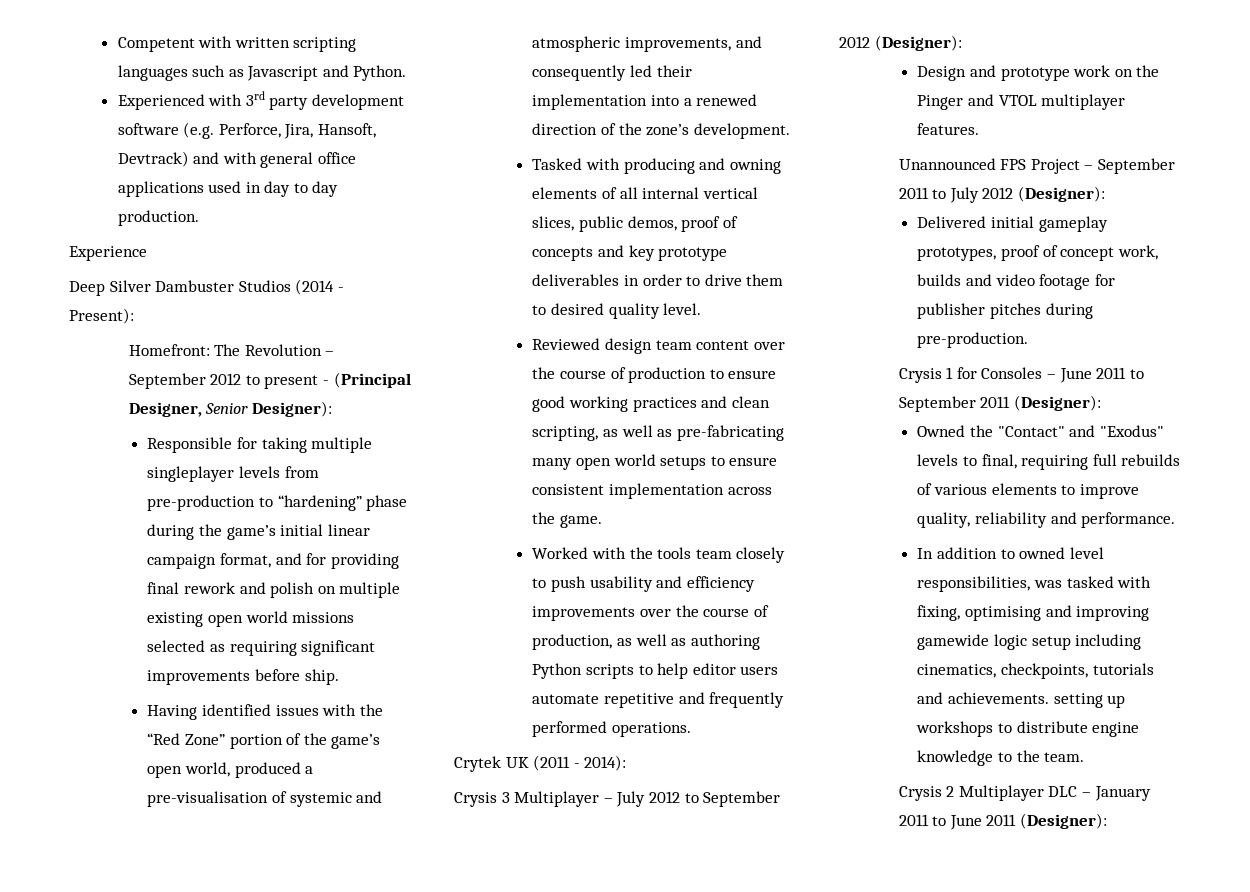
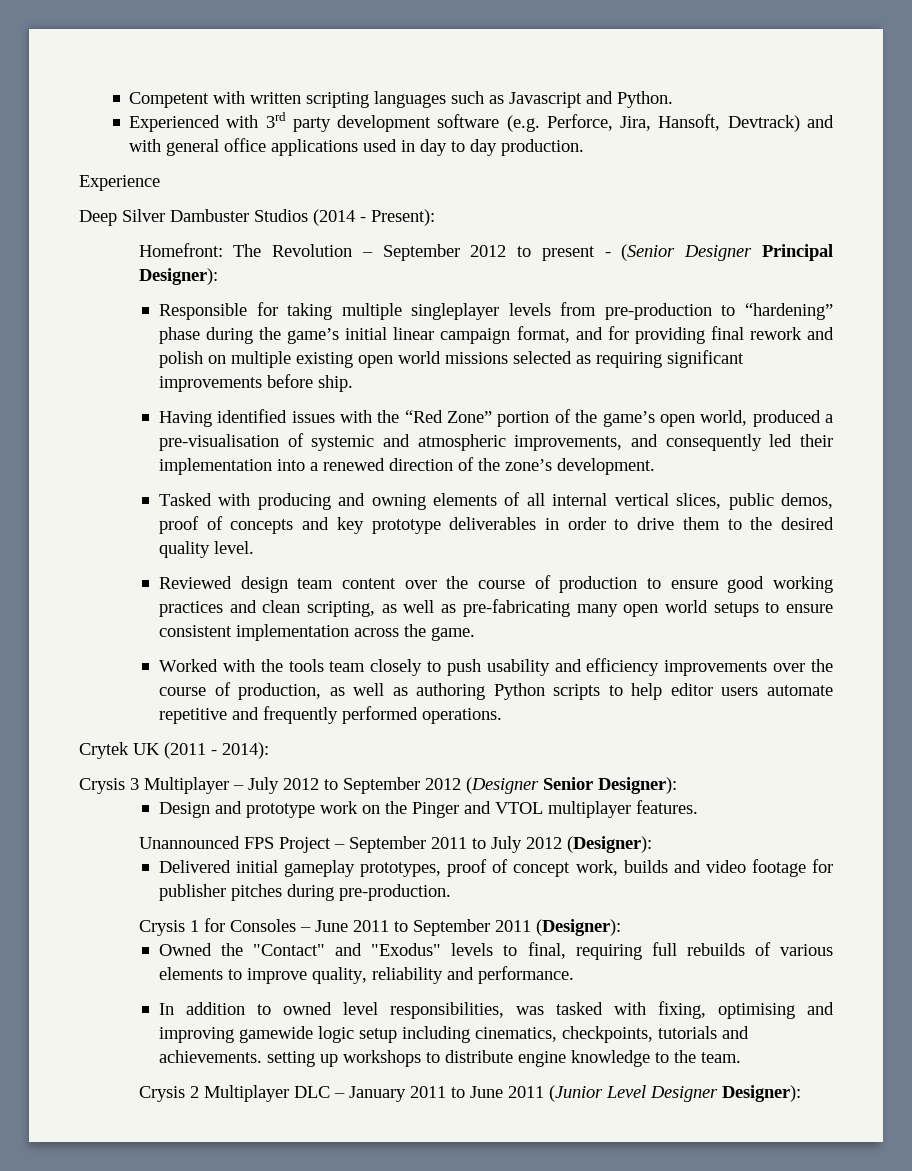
- Homefront: The Revolution – September 2012 to present - (Principal Designer, Senior Designer):
+ Homefront: The Revolution – September 2012 to present - (Senior Designer Principal Designer):
- Tasked with producing and owning elements of all internal vertical slices, public demos, proof of concepts and key prototype deliverables in order to drive them to desired quality level.
+ Tasked with producing and owning elements of all internal vertical slices, public demos, proof of concepts and key prototype deliverables in order to drive them to the desired quality level.
- Crysis 3 Multiplayer – July 2012 to September 2012 (Designer):
+ Crysis 3 Multiplayer – July 2012 to September 2012 (Designer Senior Designer):
- Crysis 2 Multiplayer DLC – January 2011 to June 2011 (Designer):
+ Crysis 2 Multiplayer DLC – January 2011 to June 2011 (Junior Level Designer Designer):

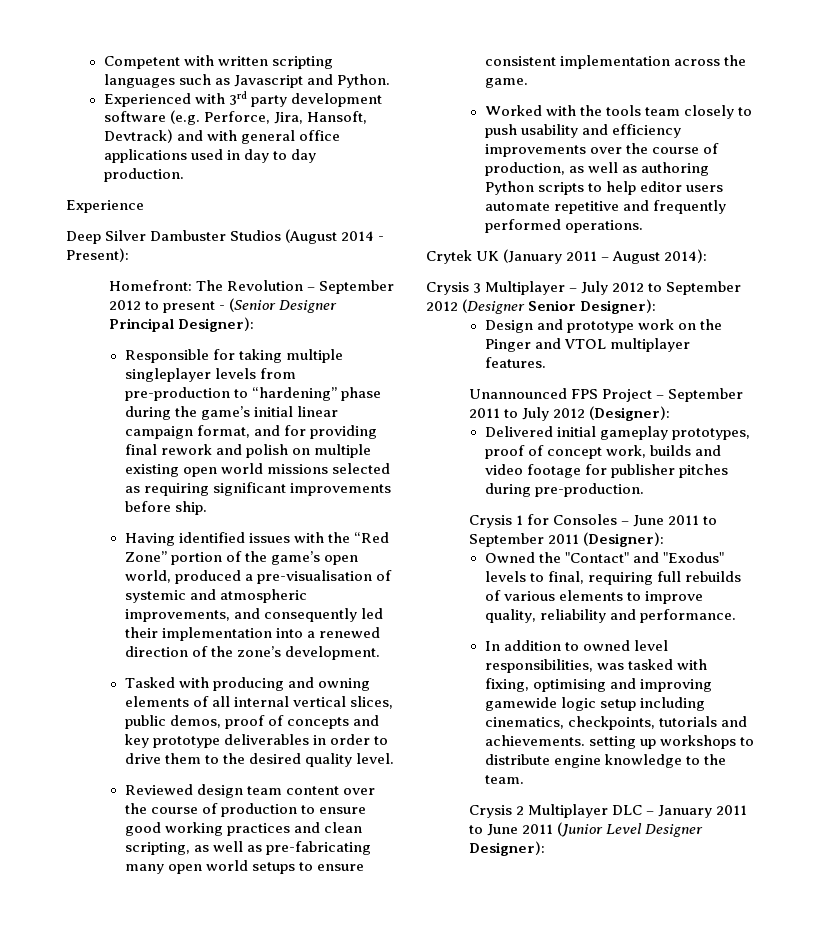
- Deep Silver Dambuster Studios (2014 - Present):
+ Deep Silver Dambuster Studios (August 2014 - Present):
- Crytek UK (2011 - 2014):
+ Crytek UK (January 2011 – August 2014):

